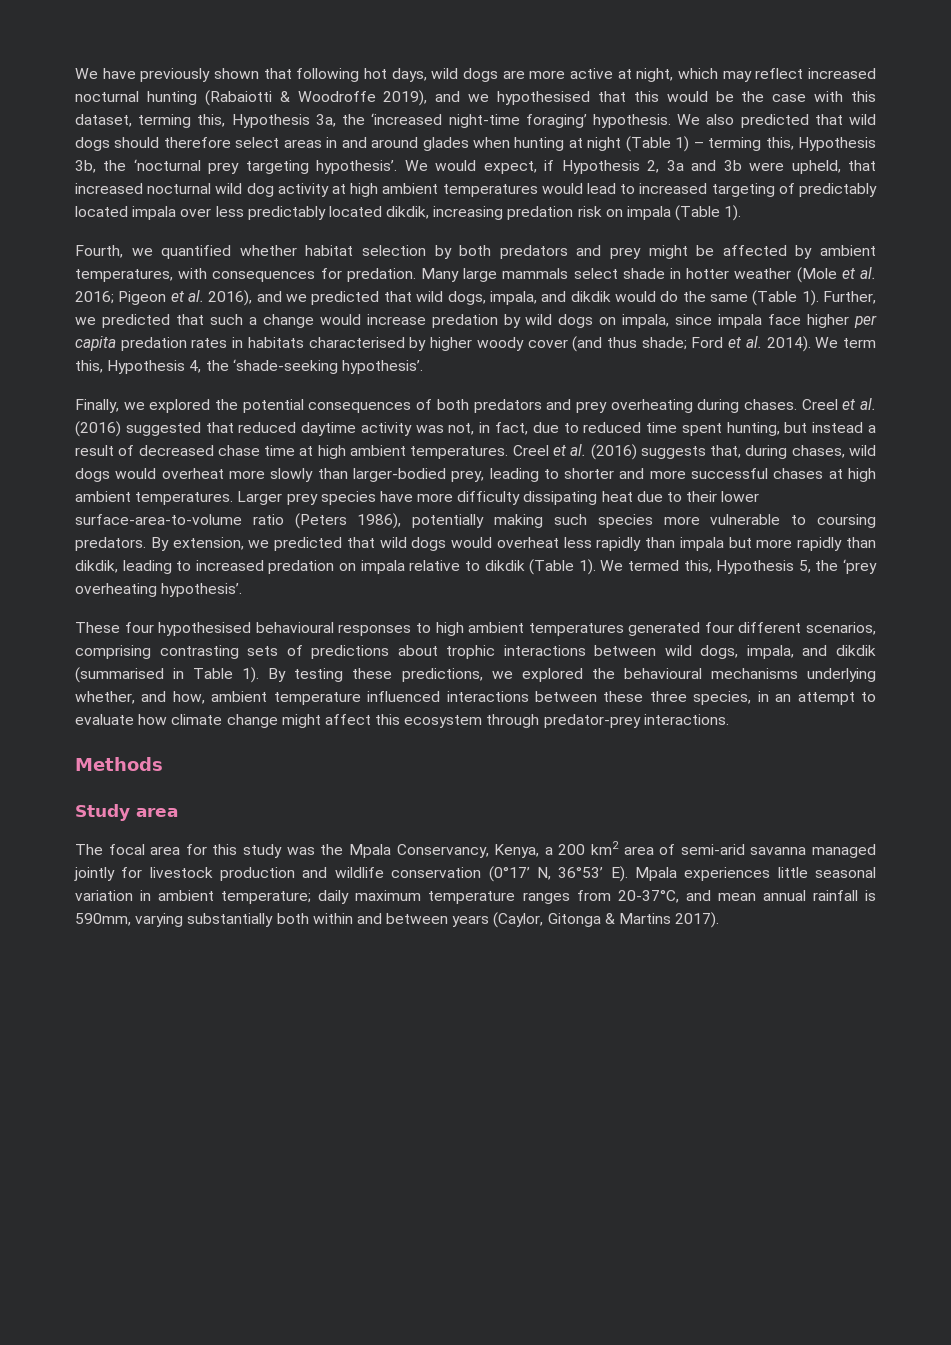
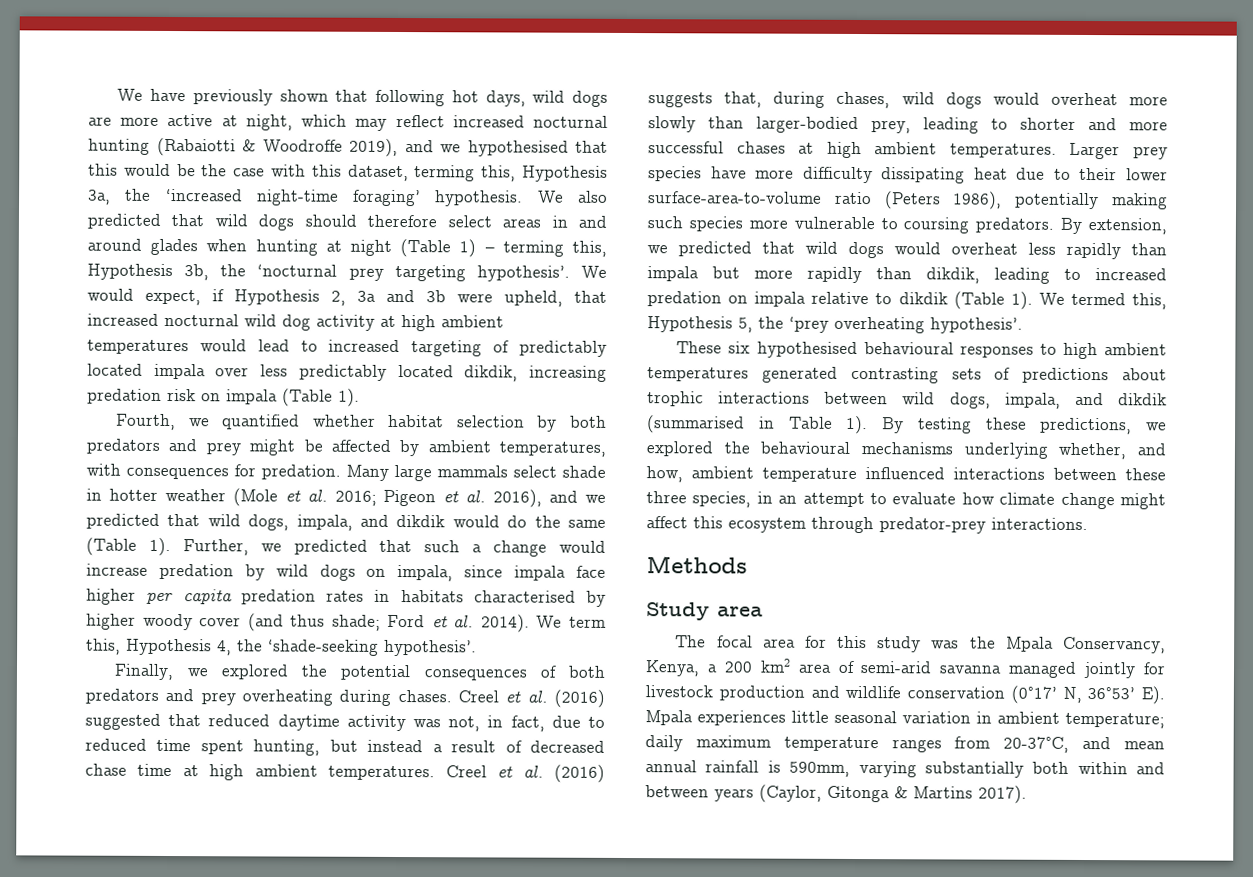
- These four hypothesised behavioural responses to high ambient temperatures generated four different scenarios, comprising contrasting sets of predictions about trophic interactions between wild dogs, impala, and dikdik (summarised in Table 1).
+ These six hypothesised behavioural responses to high ambient temperatures generated contrasting sets of predictions about trophic interactions between wild dogs, impala, and dikdik (summarised in Table 1).

